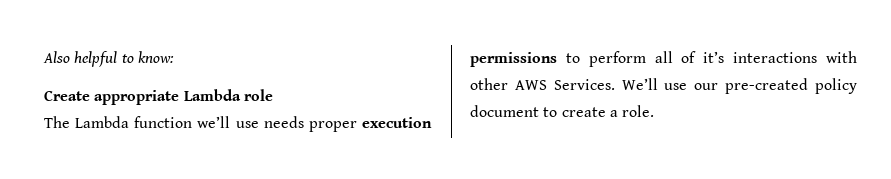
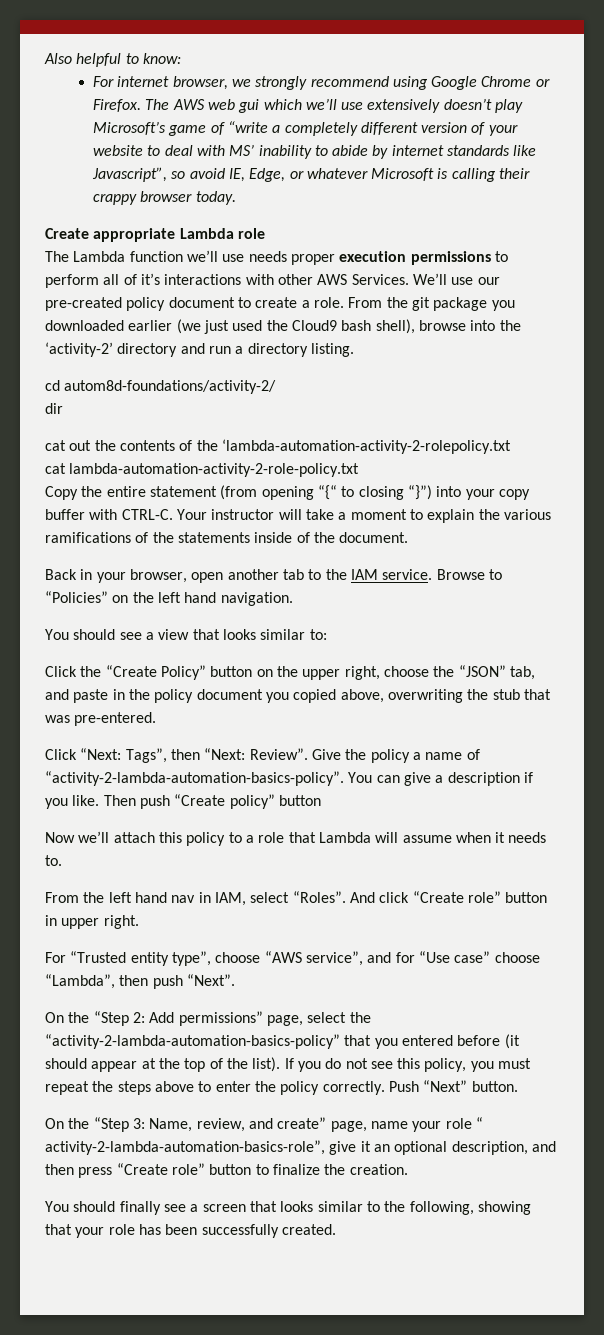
+ For internet browser, we strongly recommend using Google Chrome or Firefox. The AWS web gui which we’ll use extensively doesn’t play Microsoft’s game of “write a completely different version of your website to deal with MS’ inability to abide by internet standards like Javascript”, so avoid IE, Edge, or whatever Microsoft is calling their crappy browser today.
+ From the git package you downloaded earlier (we just used the Cloud9 bash shell), browse into the ‘activity-2’ directory and run a directory listing.
+ cd autom8d-foundations/activity-2/
+ dir
+ cat out the contents of the ‘lambda-automation-activity-2-rolepolicy.txt
+ cat lambda-automation-activity-2-role-policy.txt
+ Copy the entire statement (from opening “{“ to closing “}”) into your copy buffer with CTRL-C. Your instructor will take a moment to explain the various ramifications of the statements inside of the document.
+ Back in your browser, open another tab to the IAM service. Browse to “Policies” on the left hand navigation.
+ You should see a view that looks similar to:
+ Click the “Create Policy” button on the upper right, choose the “JSON” tab, and paste in the policy document you copied above, overwriting the stub that was pre-entered.
+ Click “Next: Tags”, then “Next: Review”. Give the policy a name of “activity-2-lambda-automation-basics-policy”. You can give a description if you like. Then push “Create policy” button
+ Now we’ll attach this policy to a role that Lambda will assume when it needs to.
+ From the left hand nav in IAM, select “Roles”. And click “Create role” button in upper right.
+ For “Trusted entity type”, choose “AWS service”, and for “Use case” choose “Lambda”, then push “Next”.
+ On the “Step 2: Add permissions” page, select the “activity-2-lambda-automation-basics-policy” that you entered before (it should appear at the top of the list). If you do not see this policy, you must repeat the steps above to enter the policy correctly. Push “Next” button.
+ On the “Step 3: Name, review, and create” page, name your role “ activity-2-lambda-automation-basics-role”, give it an optional description, and then press “Create role” button to finalize the creation.
+ You should finally see a screen that looks similar to the following, showing that your role has been successfully created.

